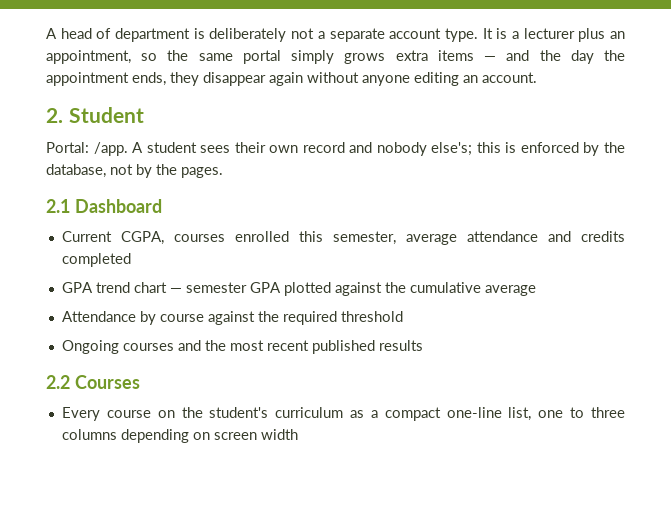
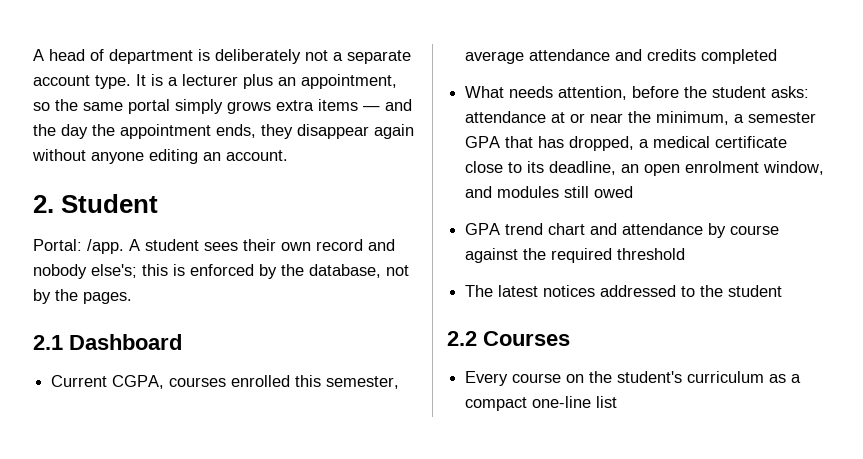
- GPA trend chart — semester GPA plotted against the cumulative average
- Attendance by course against the required threshold
+ What needs attention, before the student asks: attendance at or near the minimum, a semester GPA that has dropped, a medical certificate close to its deadline, an open enrolment window, and modules still owed
+ GPA trend chart and attendance by course against the required threshold
- Ongoing courses and the most recent published results
+ The latest notices addressed to the student
- Every course on the student's curriculum as a compact one-line list, one to three columns depending on screen width
+ Every course on the student's curriculum as a compact one-line list

